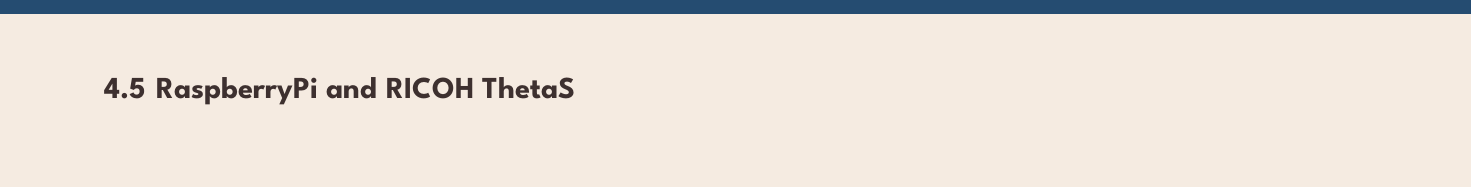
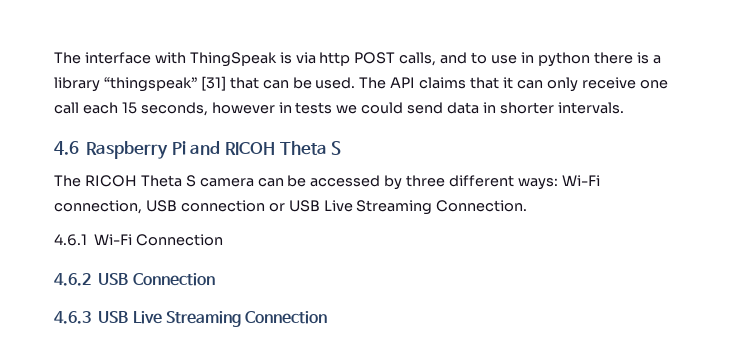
- 4.5 RaspberryPi and RICOH ThetaS
+ The interface with ThingSpeak is via http POST calls, and to use in python there is a library “thingspeak” [31] that can be used. The API claims that it can only receive one call each 15 seconds, however in tests we could send data in shorter intervals.
+ 4.6 Raspberry Pi and RICOH Theta S
+ The RICOH Theta S camera can be accessed by three different ways: Wi-Fi connection, USB connection or USB Live Streaming Connection.
+ 4.6.1 Wi-Fi Connection
+ 4.6.2 USB Connection
+ 4.6.3 USB Live Streaming Connection

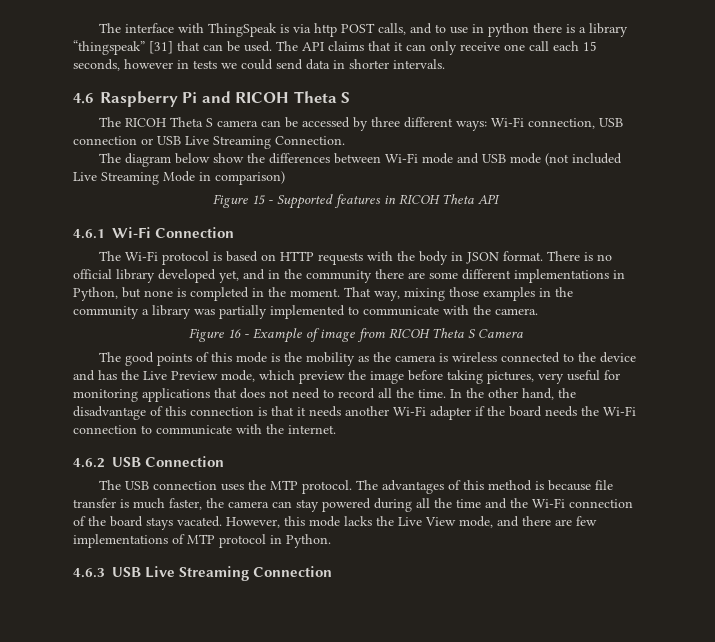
+ The diagram below show the differences between Wi-Fi mode and USB mode (not included Live Streaming Mode in comparison)
+ Figure 15 - Supported features in RICOH Theta API
  4.6.1 Wi-Fi Connection
+ The Wi-Fi protocol is based on HTTP requests with the body in JSON format. There is no official library developed yet, and in the community there are some different implementations in Python, but none is completed in the moment. That way, mixing those examples in the community a library was partially implemented to communicate with the camera.
+ Figure 16 - Example of image from RICOH Theta S Camera
+ The good points of this mode is the mobility as the camera is wireless connected to the device and has the Live Preview mode, which preview the image before taking pictures, very useful for monitoring applications that does not need to record all the time. In the other hand, the disadvantage of this connection is that it needs another Wi-Fi adapter if the board needs the Wi-Fi connection to communicate with the internet.
  4.6.2 USB Connection
+ The USB connection uses the MTP protocol. The advantages of this method is because file transfer is much faster, the camera can stay powered during all the time and the Wi-Fi connection of the board stays vacated. However, this mode lacks the Live View mode, and there are few implementations of MTP protocol in Python.

